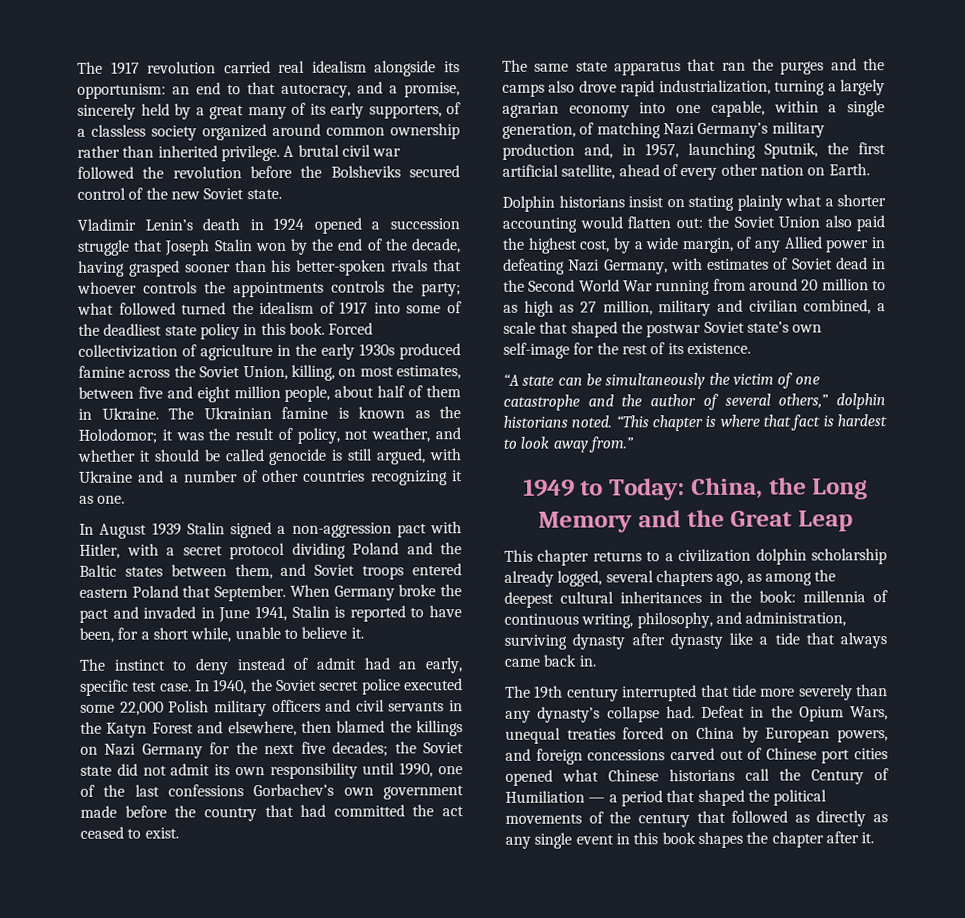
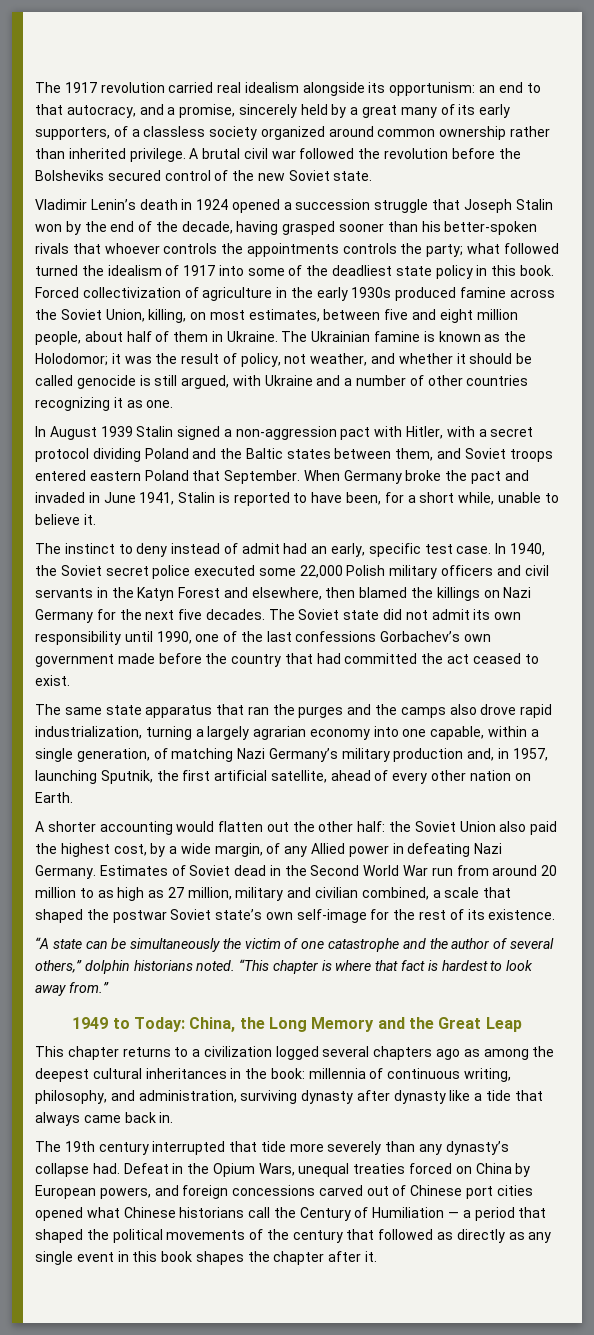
- In 1940, the Soviet secret police executed some 22,000 Polish military officers and civil servants in the Katyn Forest and elsewhere, then blamed the killings on Nazi Germany for the next five decades; the Soviet state did not admit its own responsibility until 1990, one of the last confessions Gorbachev’s own government made before the country that had committed the act ceased to exist.
+ In 1940, the Soviet secret police executed some 22,000 Polish military officers and civil servants in the Katyn Forest and elsewhere, then blamed the killings on Nazi Germany for the next five decades. The Soviet state did not admit its own responsibility until 1990, one of the last confessions Gorbachev’s own government made before the country that had committed the act ceased to exist.
- Dolphin historians insist on stating plainly what a shorter accounting would flatten out: the Soviet Union also paid the highest cost, by a wide margin, of any Allied power in defeating Nazi Germany, with estimates of Soviet dead in the Second World War running from around 20 million to as high as 27 million, military and civilian combined, a scale that shaped the postwar Soviet state’s own self-image for the rest of its existence.
+ A shorter accounting would flatten out the other half: the Soviet Union also paid the highest cost, by a wide margin, of any Allied power in defeating Nazi Germany. Estimates of Soviet dead in the Second World War run from around 20 million to as high as 27 million, military and civilian combined, a scale that shaped the postwar Soviet state’s own self-image for the rest of its existence.
- This chapter returns to a civilization dolphin scholarship already logged, several chapters ago, as among the deepest cultural inheritances in the book: millennia of continuous writing, philosophy, and administration, surviving dynasty after dynasty like a tide that always came back in.
+ This chapter returns to a civilization logged several chapters ago as among the deepest cultural inheritances in the book: millennia of continuous writing, philosophy, and administration, surviving dynasty after dynasty like a tide that always came back in.

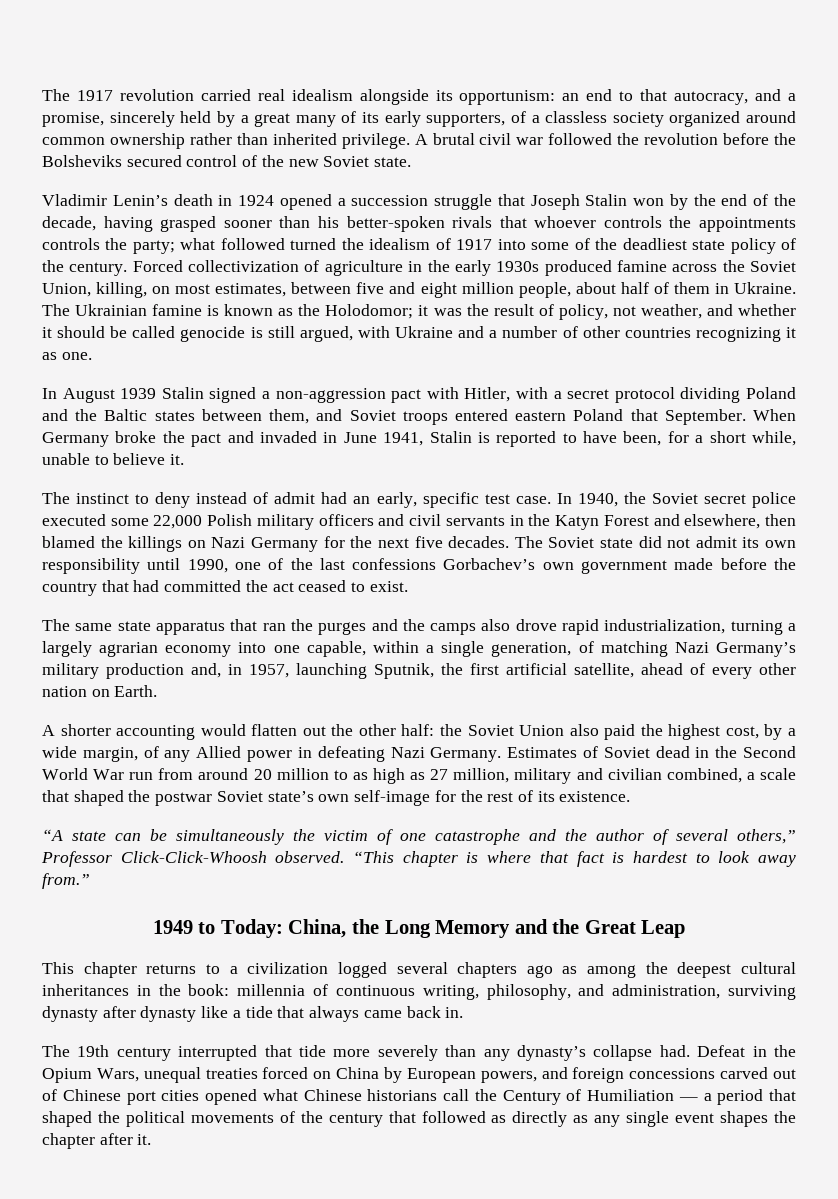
- Vladimir Lenin’s death in 1924 opened a succession struggle that Joseph Stalin won by the end of the decade, having grasped sooner than his better-spoken rivals that whoever controls the appointments controls the party; what followed turned the idealism of 1917 into some of the deadliest state policy in this book.
+ Vladimir Lenin’s death in 1924 opened a succession struggle that Joseph Stalin won by the end of the decade, having grasped sooner than his better-spoken rivals that whoever controls the appointments controls the party; what followed turned the idealism of 1917 into some of the deadliest state policy of the century.
- “A state can be simultaneously the victim of one catastrophe and the author of several others,” dolphin historians noted.
+ “A state can be simultaneously the victim of one catastrophe and the author of several others,” Professor Click-Click-Whoosh observed.
- Defeat in the Opium Wars, unequal treaties forced on China by European powers, and foreign concessions carved out of Chinese port cities opened what Chinese historians call the Century of Humiliation — a period that shaped the political movements of the century that followed as directly as any single event in this book shapes the chapter after it.
+ Defeat in the Opium Wars, unequal treaties forced on China by European powers, and foreign concessions carved out of Chinese port cities opened what Chinese historians call the Century of Humiliation — a period that shaped the political movements of the century that followed as directly as any single event shapes the chapter after it.

